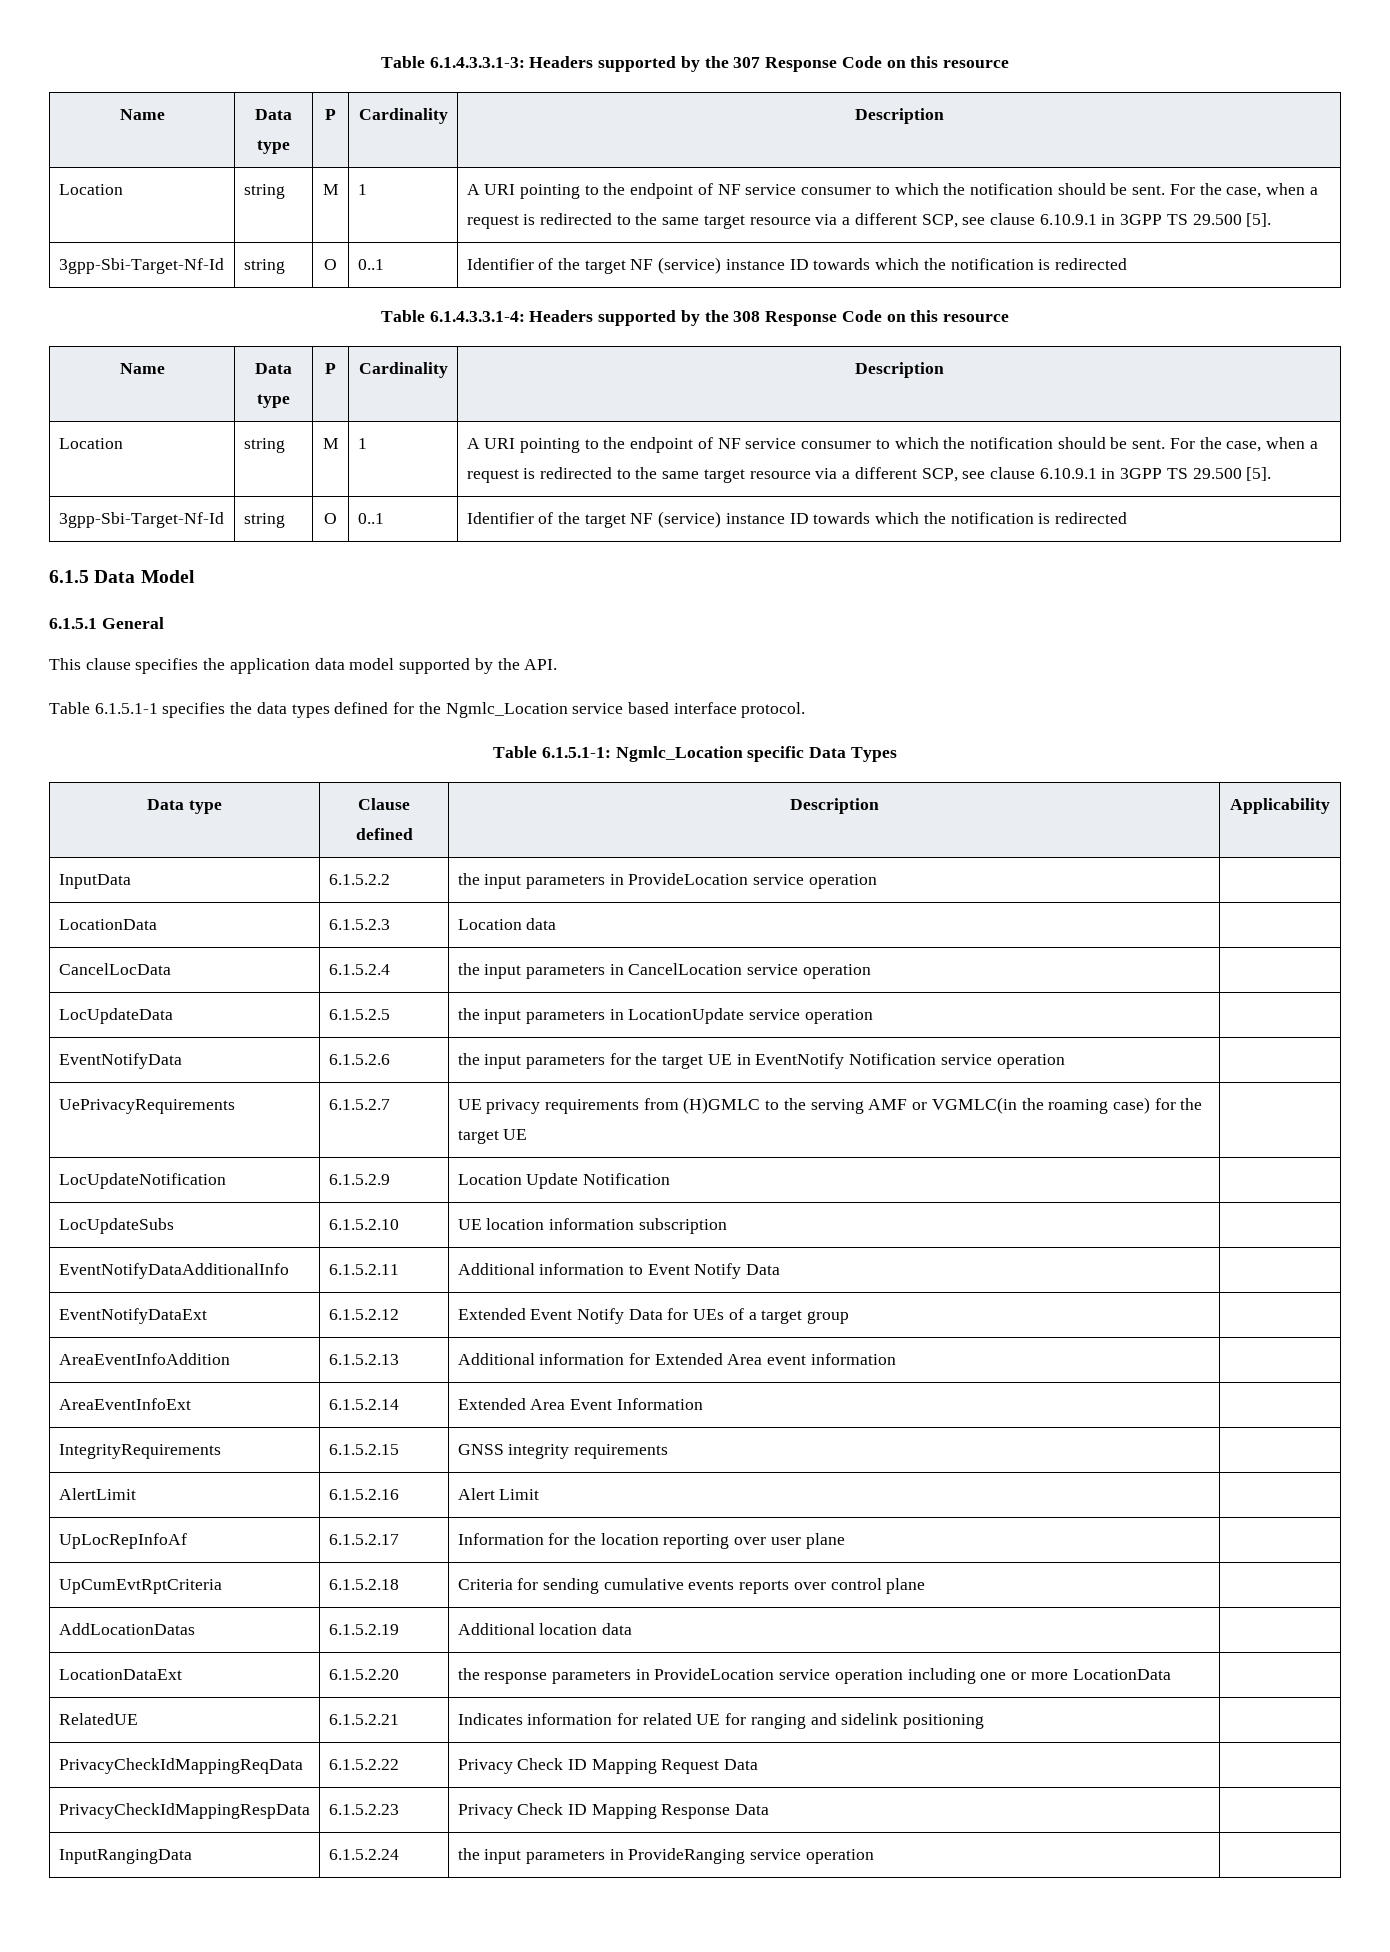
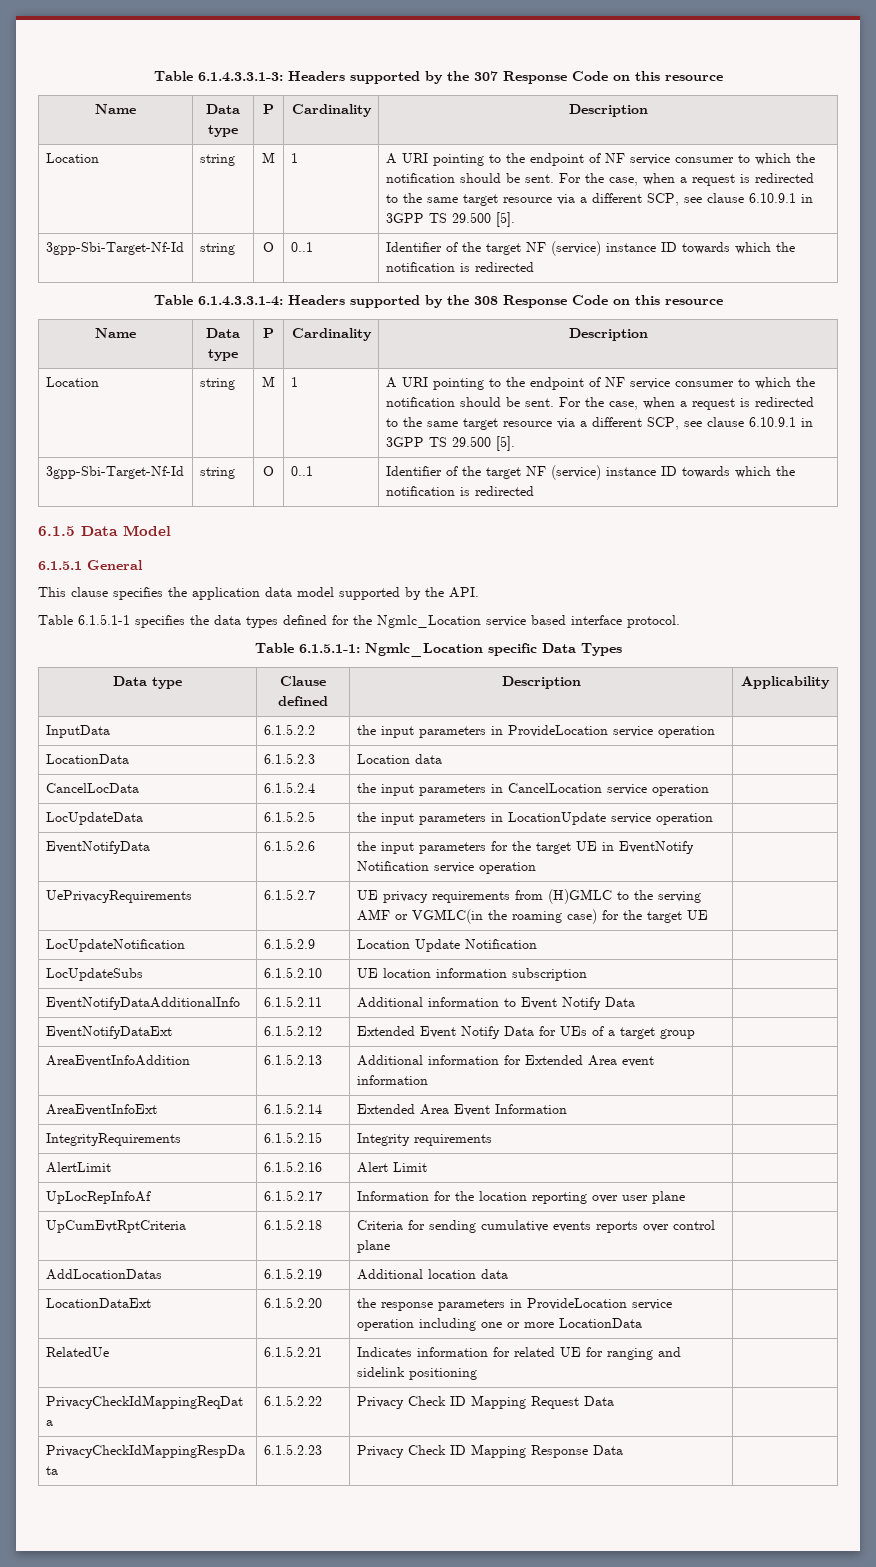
- IntegrityRequirements | 6.1.5.2.15 | GNSS integrity requirements |
+ IntegrityRequirements | 6.1.5.2.15 | Integrity requirements |
- RelatedUE | 6.1.5.2.21 | Indicates information for related UE for ranging and sidelink positioning |
+ RelatedUe | 6.1.5.2.21 | Indicates information for related UE for ranging and sidelink positioning |
- InputRangingData | 6.1.5.2.24 | the input parameters in ProvideRanging service operation |

